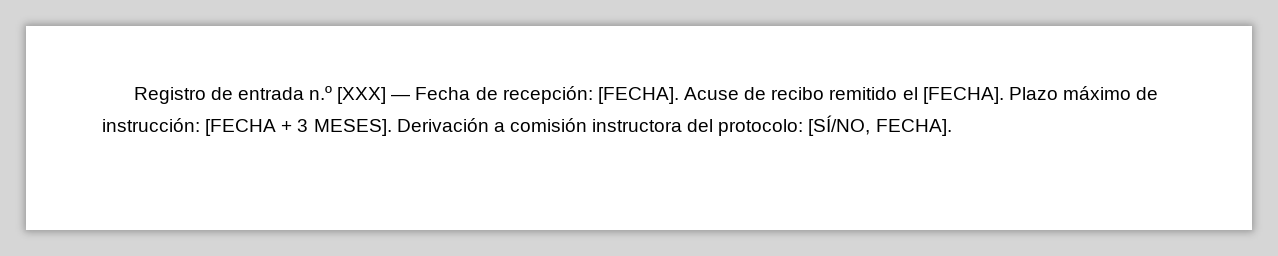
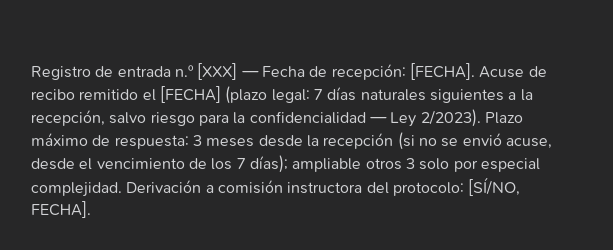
- Acuse de recibo remitido el [FECHA]. Plazo máximo de instrucción: [FECHA + 3 MESES].
+ Acuse de recibo remitido el [FECHA] (plazo legal: 7 días naturales siguientes a la recepción, salvo riesgo para la confidencialidad — Ley 2/2023). Plazo máximo de respuesta: 3 meses desde la recepción (si no se envió acuse, desde el vencimiento de los 7 días); ampliable otros 3 solo por especial complejidad.

